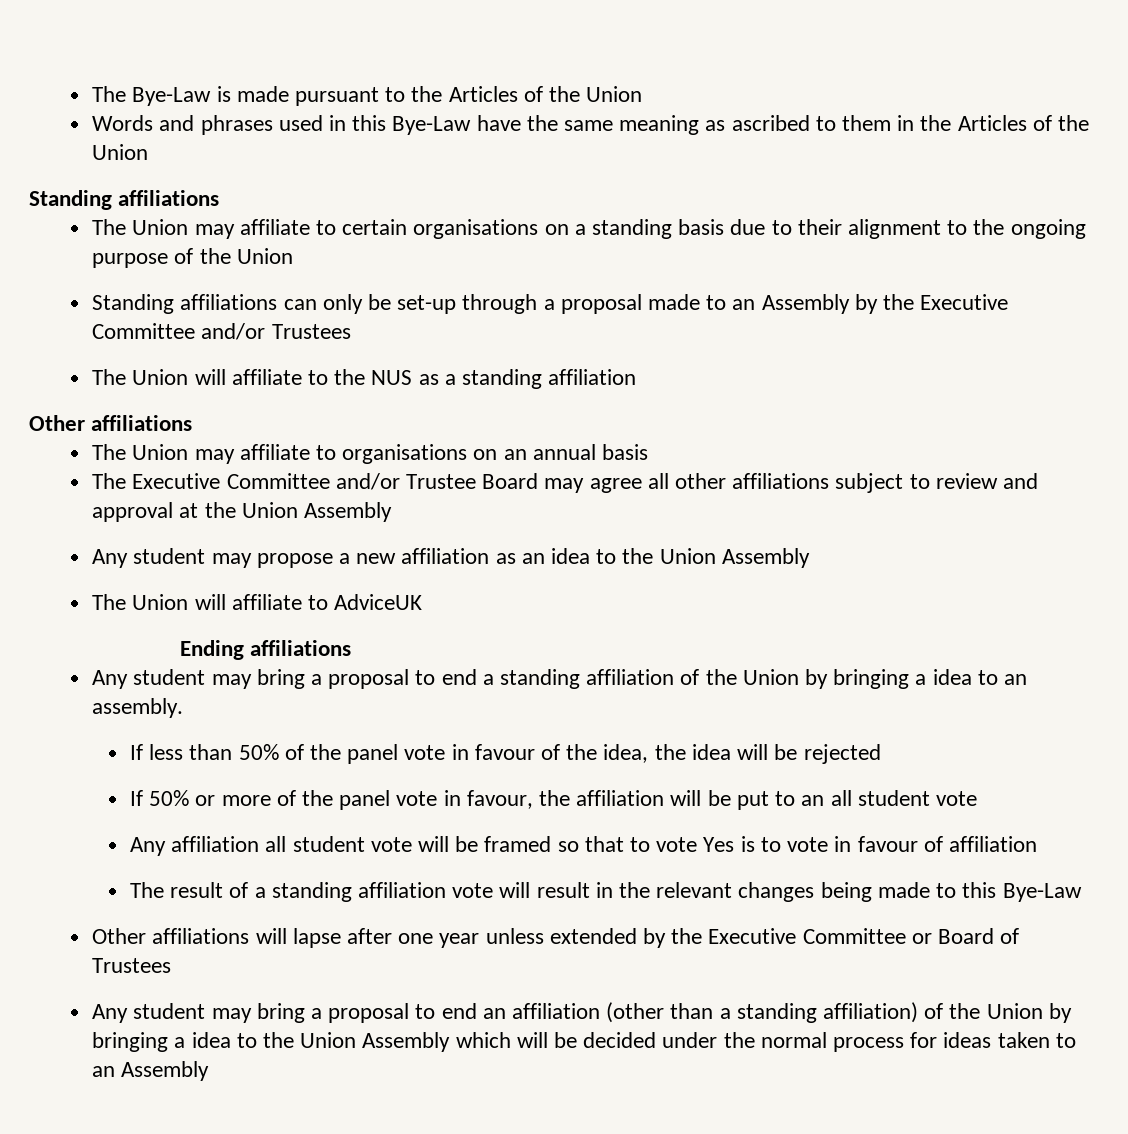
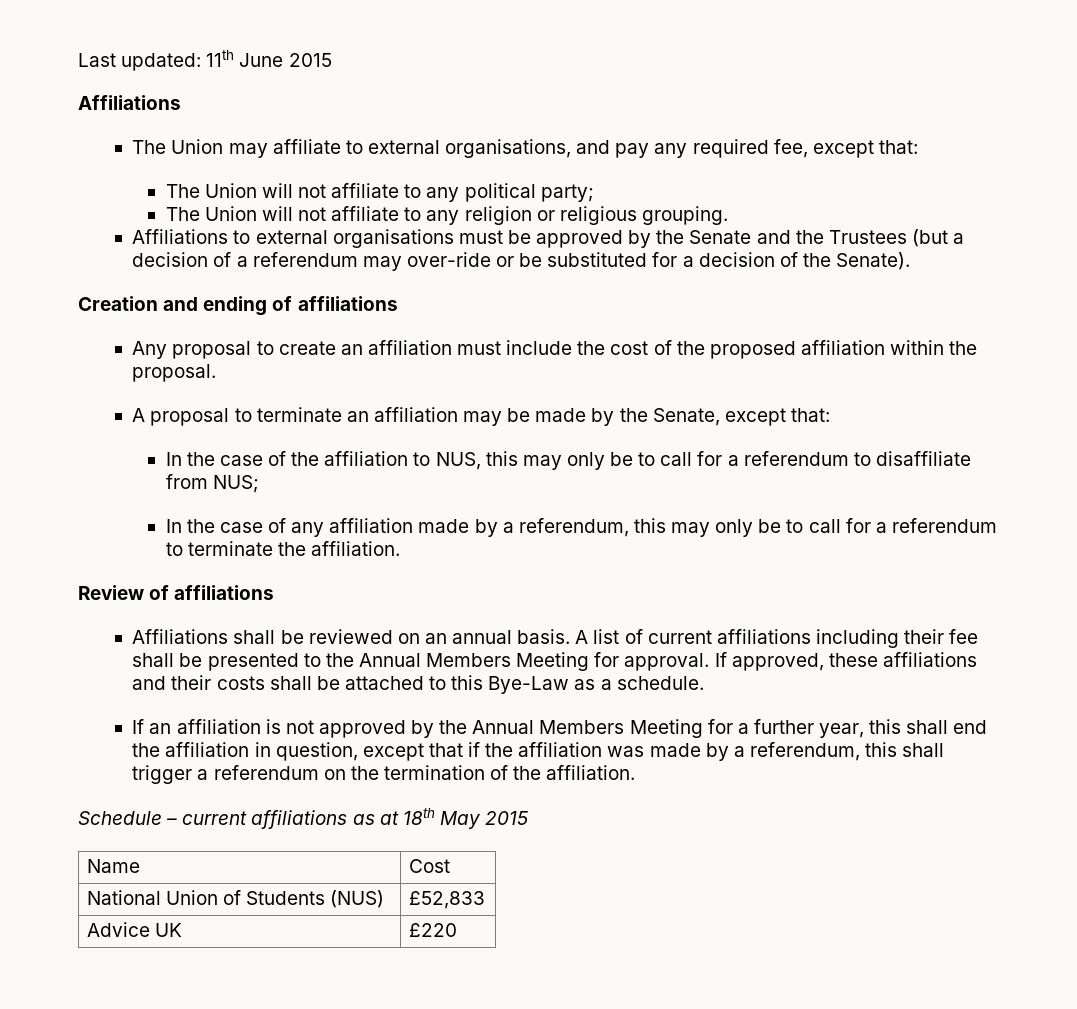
- The Bye-Law is made pursuant to the Articles of the Union
- Words and phrases used in this Bye-Law have the same meaning as ascribed to them in the Articles of the Union
- Standing affiliations
- The Union may affiliate to certain organisations on a standing basis due to their alignment to the ongoing purpose of the Union
- Standing affiliations can only be set-up through a proposal made to an Assembly by the Executive Committee and/or Trustees
- The Union will affiliate to the NUS as a standing affiliation
- Other affiliations
- The Union may affiliate to organisations on an annual basis
- The Executive Committee and/or Trustee Board may agree all other affiliations subject to review and approval at the Union Assembly
- Any student may propose a new affiliation as an idea to the Union Assembly
- The Union will affiliate to AdviceUK
- Ending affiliations
- Any student may bring a proposal to end a standing affiliation of the Union by bringing a idea to an assembly.
- If less than 50% of the panel vote in favour of the idea, the idea will be rejected
- If 50% or more of the panel vote in favour, the affiliation will be put to an all student vote
- Any affiliation all student vote will be framed so that to vote Yes is to vote in favour of affiliation
- The result of a standing affiliation vote will result in the relevant changes being made to this Bye-Law
- Other affiliations will lapse after one year unless extended by the Executive Committee or Board of Trustees
- Any student may bring a proposal to end an affiliation (other than a standing affiliation) of the Union by bringing a idea to the Union Assembly which will be decided under the normal process for ideas taken to an Assembly
+ Last updated: 11th June 2015
+ Affiliations
+ The Union may affiliate to external organisations, and pay any required fee, except that:
+ The Union will not affiliate to any political party;
+ The Union will not affiliate to any religion or religious grouping.
+ Affiliations to external organisations must be approved by the Senate and the Trustees (but a decision of a referendum may over-ride or be substituted for a decision of the Senate).
+ Creation and ending of affiliations
+ Any proposal to create an affiliation must include the cost of the proposed affiliation within the proposal.
+ A proposal to terminate an affiliation may be made by the Senate, except that:
+ In the case of the affiliation to NUS, this may only be to call for a referendum to disaffiliate from NUS;
+ In the case of any affiliation made by a referendum, this may only be to call for a referendum to terminate the affiliation.
+ Review of affiliations
+ Affiliations shall be reviewed on an annual basis. A list of current affiliations including their fee shall be presented to the Annual Members Meeting for approval. If approved, these affiliations and their costs shall be attached to this Bye-Law as a schedule.
+ If an affiliation is not approved by the Annual Members Meeting for a further year, this shall end the affiliation in question, except that if the affiliation was made by a referendum, this shall trigger a referendum on the termination of the affiliation.
+ Schedule – current affiliations as at 18th May 2015
+ Name | Cost
+ National Union of Students (NUS) | £52,833
+ Advice UK | £220

